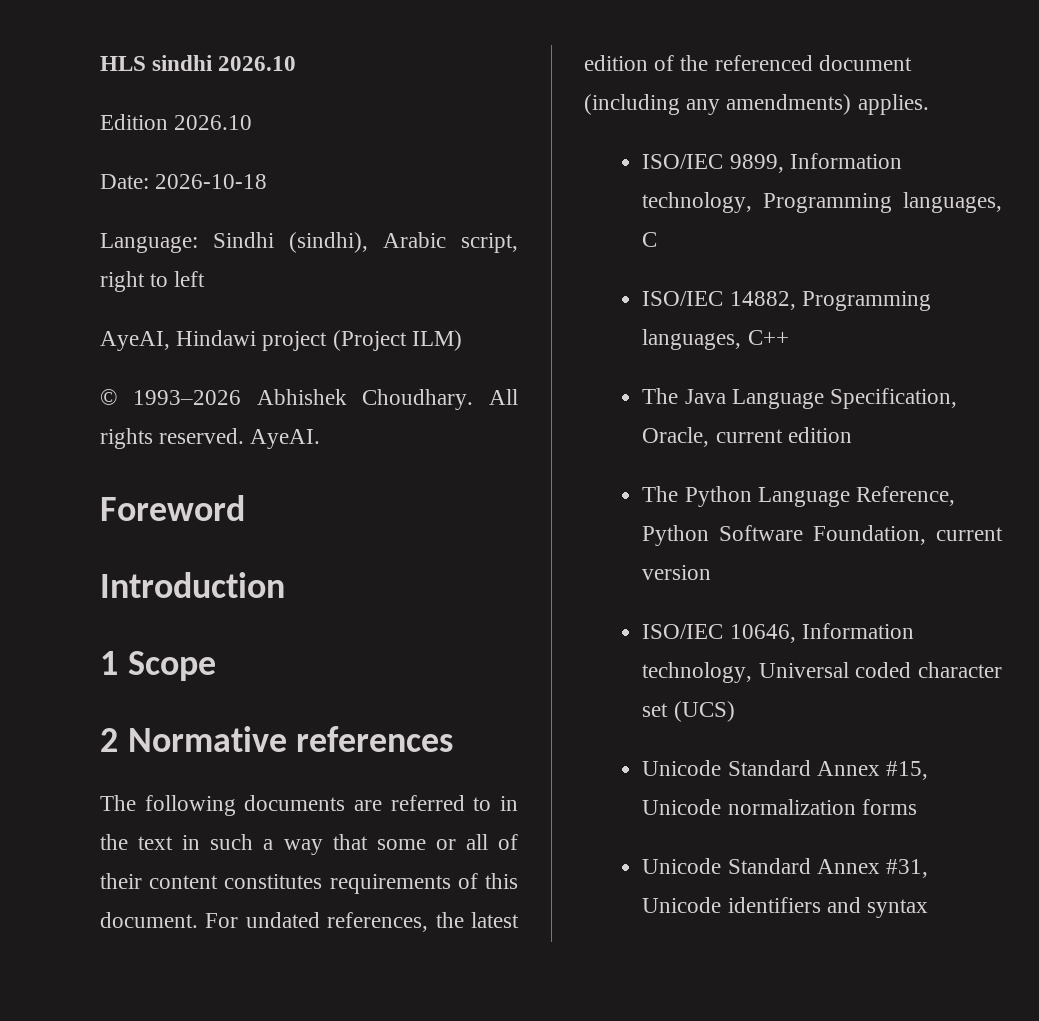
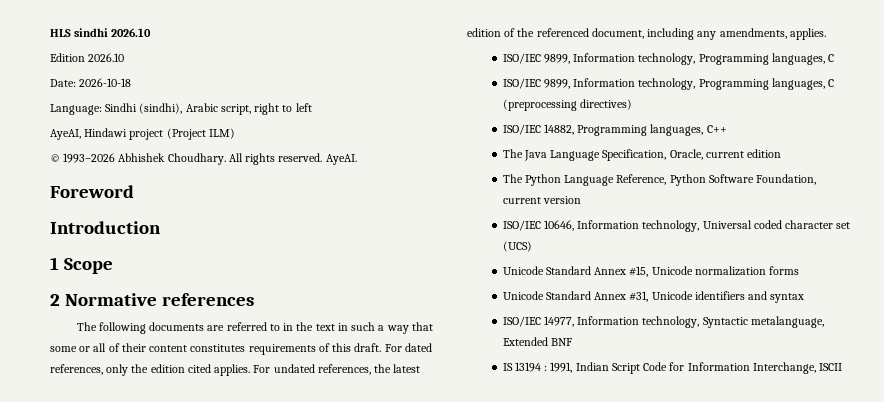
- The following documents are referred to in the text in such a way that some or all of their content constitutes requirements of this document.
+ The following documents are referred to in the text in such a way that some or all of their content constitutes requirements of this draft. For dated references, only the edition cited applies.
- For undated references, the latest edition of the referenced document (including any amendments) applies.
+ For undated references, the latest edition of the referenced document, including any amendments, applies.
+ ISO/IEC 9899, Information technology, Programming languages, C (preprocessing directives)
+ ISO/IEC 14977, Information technology, Syntactic metalanguage, Extended BNF
+ IS 13194 : 1991, Indian Script Code for Information Interchange, ISCII

